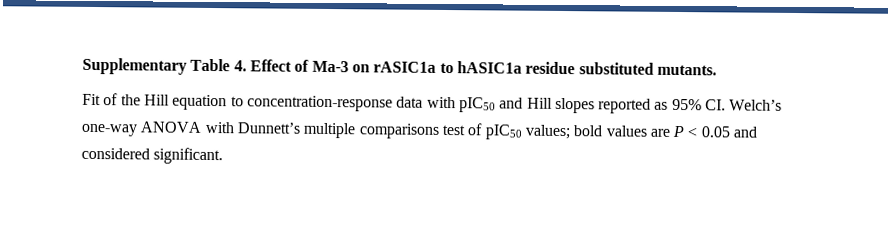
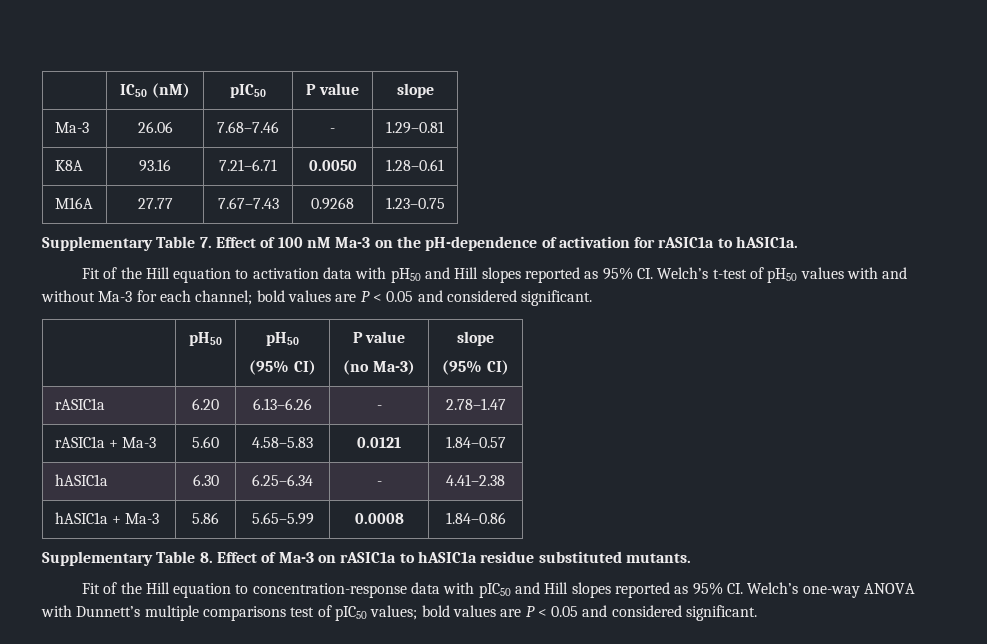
- Supplementary Table 4. Effect of Ma-3 on rASIC1a to hASIC1a residue substituted mutants.
+ | IC50 (nM) | pIC50 | P value | slope
+ Ma-3 | 26.06 | 7.68–7.46 | - | 1.29–0.81
+ K8A | 93.16 | 7.21–6.71 | 0.0050 | 1.28–0.61
+ M16A | 27.77 | 7.67–7.43 | 0.9268 | 1.23–0.75
+ Supplementary Table 7. Effect of 100 nM Ma-3 on the pH-dependence of activation for rASIC1a to hASIC1a.
+ Fit of the Hill equation to activation data with pH50 and Hill slopes reported as 95% CI. Welch’s t-test of pH50 values with and without Ma-3 for each channel; bold values are P < 0.05 and considered significant.
+ | pH50 | pH50
+ (95% CI) | P value
+ (no Ma-3) | slope
+ (95% CI)
+ rASIC1a | 6.20 | 6.13–6.26 | - | 2.78–1.47
+ rASIC1a + Ma-3 | 5.60 | 4.58–5.83 | 0.0121 | 1.84–0.57
+ hASIC1a | 6.30 | 6.25–6.34 | - | 4.41–2.38
+ hASIC1a + Ma-3 | 5.86 | 5.65–5.99 | 0.0008 | 1.84–0.86
+ Supplementary Table 8. Effect of Ma-3 on rASIC1a to hASIC1a residue substituted mutants.

